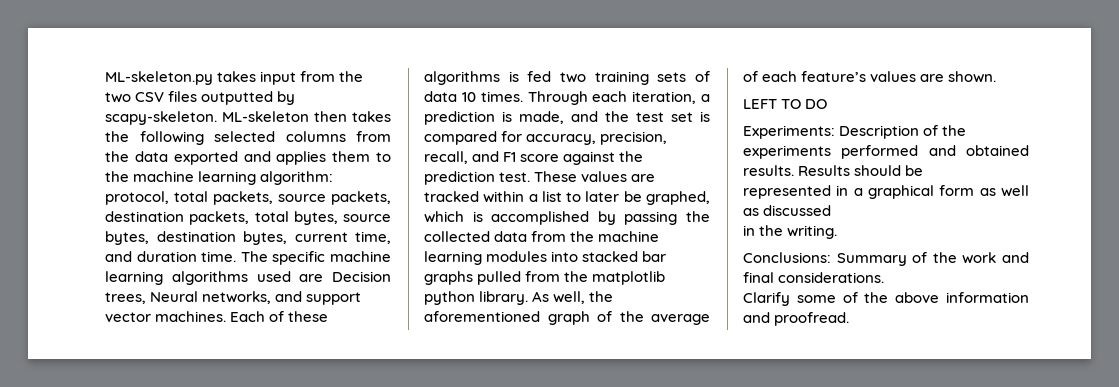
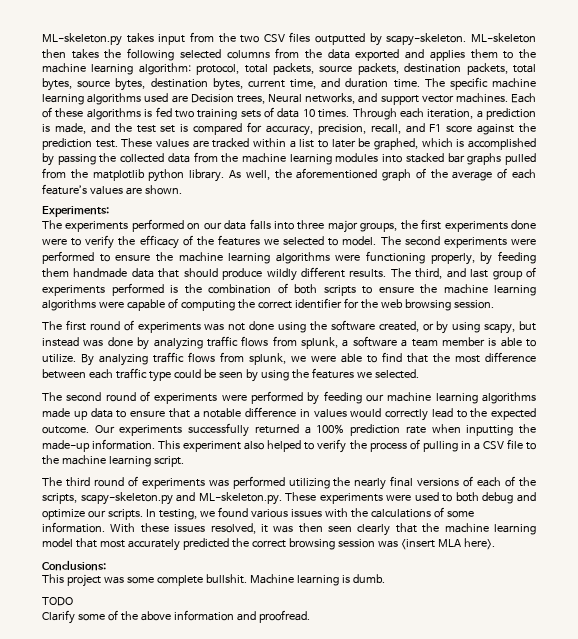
- LEFT TO DO
- Experiments: Description of the experiments performed and obtained results. Results should be
- represented in a graphical form as well as discussed
- in the writing.
- Conclusions: Summary of the work and final considerations.
+ Experiments:
+ The experiments performed on our data falls into three major groups, the first experiments done were to verify the efficacy of the features we selected to model. The second experiments were performed to ensure the machine learning algorithms were functioning properly, by feeding them handmade data that should produce wildly different results. The third, and last group of experiments performed is the combination of both scripts to ensure the machine learning algorithms were capable of computing the correct identifier for the web browsing session.
+ The first round of experiments was not done using the software created, or by using scapy, but instead was done by analyzing traffic flows from splunk, a software a team member is able to utilize. By analyzing traffic flows from splunk, we were able to find that the most difference between each traffic type could be seen by using the features we selected.
+ The second round of experiments were performed by feeding our machine learning algorithms made up data to ensure that a notable difference in values would correctly lead to the expected outcome. Our experiments successfully returned a 100% prediction rate when inputting the made-up information. This experiment also helped to verify the process of pulling in a CSV file to the machine learning script.
+ The third round of experiments was performed utilizing the nearly final versions of each of the scripts, scapy-skeleton.py and ML-skeleton.py. These experiments were used to both debug and optimize our scripts. In testing, we found various issues with the calculations of some information. With these issues resolved, it was then seen clearly that the machine learning model that most accurately predicted the correct browsing session was <insert MLA here>.
+ Conclusions:
+ This project was some complete bullshit. Machine learning is dumb.
+ TODO

